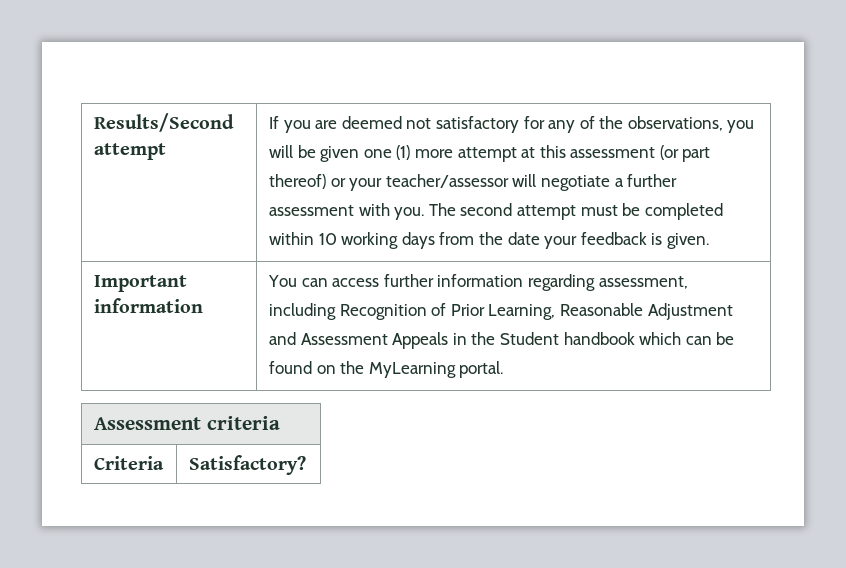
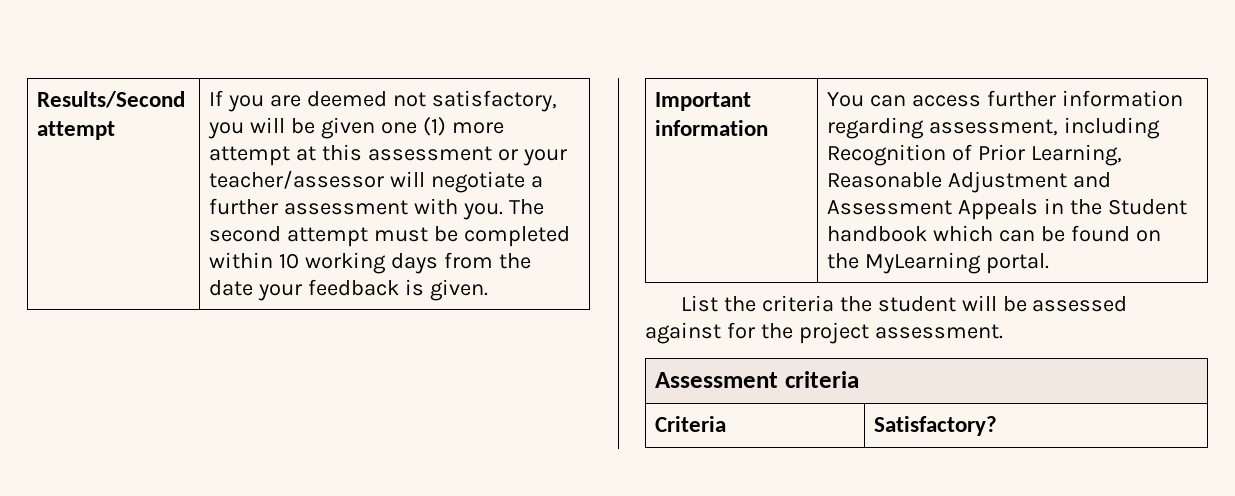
- If you are deemed not satisfactory for any of the observations, you will be given one (1) more attempt at this assessment (or part thereof) or your teacher/assessor will negotiate a further assessment with you.
+ If you are deemed not satisfactory, you will be given one (1) more attempt at this assessment or your teacher/assessor will negotiate a further assessment with you.
+ List the criteria the student will be assessed against for the project assessment.

